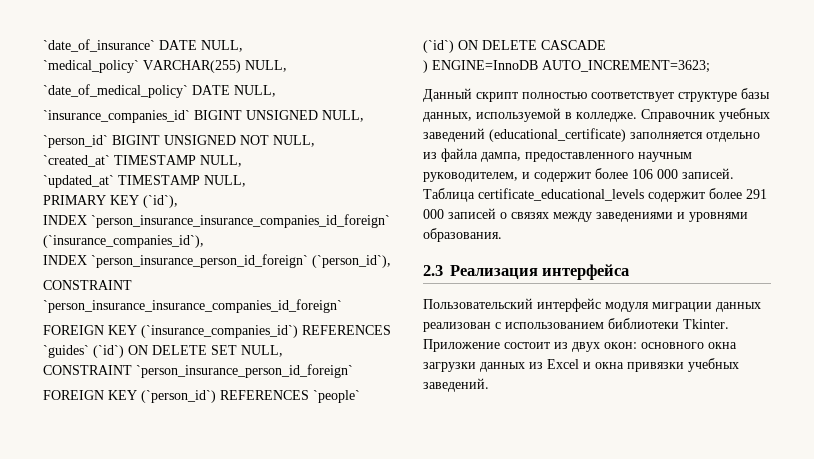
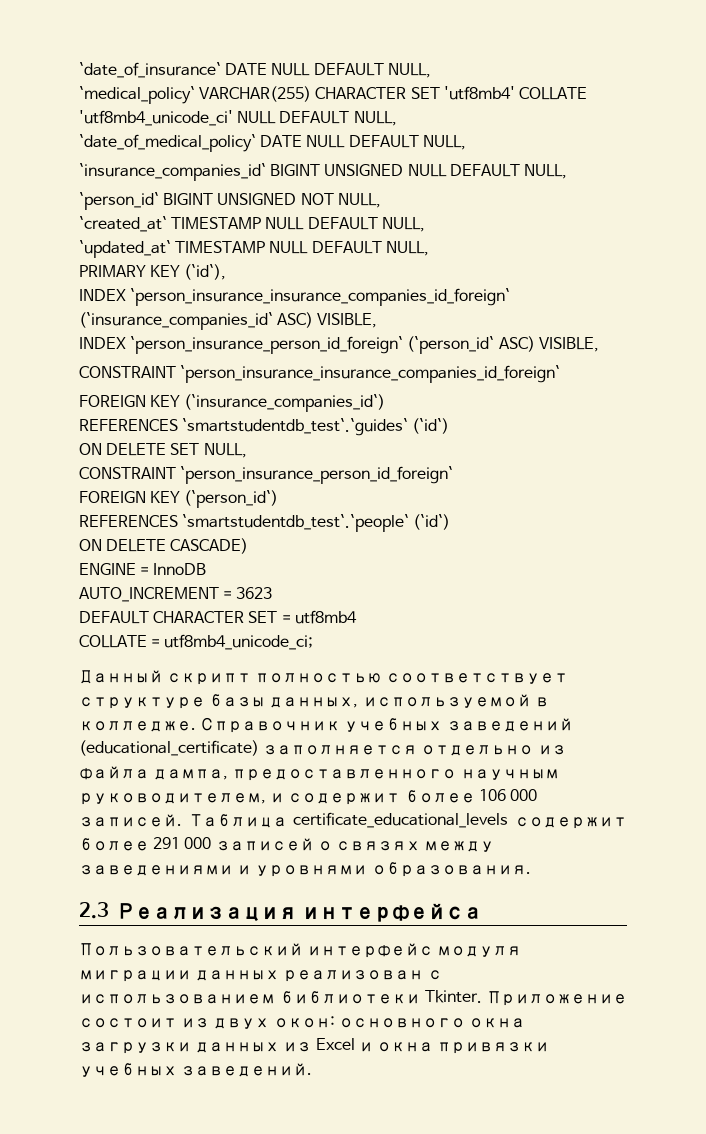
- `date_of_insurance` DATE NULL,
+ `date_of_insurance` DATE NULL DEFAULT NULL,
- `medical_policy` VARCHAR(255) NULL,
+ `medical_policy` VARCHAR(255) CHARACTER SET 'utf8mb4' COLLATE 'utf8mb4_unicode_ci' NULL DEFAULT NULL,
- `date_of_medical_policy` DATE NULL,
+ `date_of_medical_policy` DATE NULL DEFAULT NULL,
- `insurance_companies_id` BIGINT UNSIGNED NULL,
+ `insurance_companies_id` BIGINT UNSIGNED NULL DEFAULT NULL,
- `created_at` TIMESTAMP NULL,
+ `created_at` TIMESTAMP NULL DEFAULT NULL,
- `updated_at` TIMESTAMP NULL,
+ `updated_at` TIMESTAMP NULL DEFAULT NULL,
- INDEX `person_insurance_insurance_companies_id_foreign` (`insurance_companies_id`),
+ INDEX `person_insurance_insurance_companies_id_foreign` (`insurance_companies_id` ASC) VISIBLE,
- INDEX `person_insurance_person_id_foreign` (`person_id`),
+ INDEX `person_insurance_person_id_foreign` (`person_id` ASC) VISIBLE,
- FOREIGN KEY (`insurance_companies_id`) REFERENCES `guides` (`id`) ON DELETE SET NULL,
+ FOREIGN KEY (`insurance_companies_id`)
+ REFERENCES `smartstudentdb_test`.`guides` (`id`)
+ ON DELETE SET NULL,
- FOREIGN KEY (`person_id`) REFERENCES `people` (`id`) ON DELETE CASCADE
- ) ENGINE=InnoDB AUTO_INCREMENT=3623;
+ FOREIGN KEY (`person_id`)
+ REFERENCES `smartstudentdb_test`.`people` (`id`)
+ ON DELETE CASCADE)
+ ENGINE = InnoDB
+ AUTO_INCREMENT = 3623
+ DEFAULT CHARACTER SET = utf8mb4
+ COLLATE = utf8mb4_unicode_ci;

